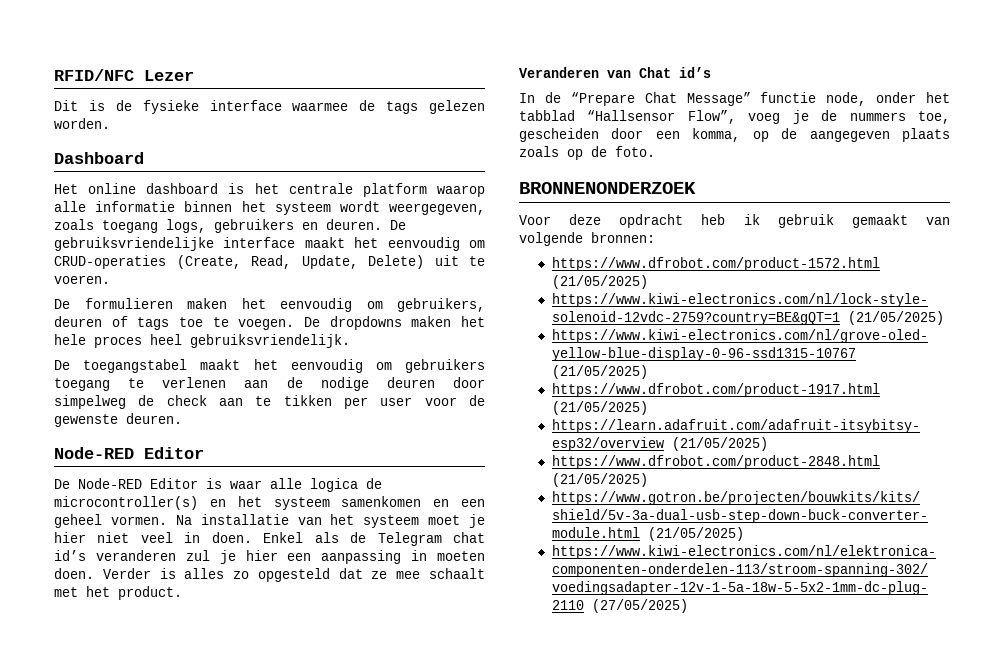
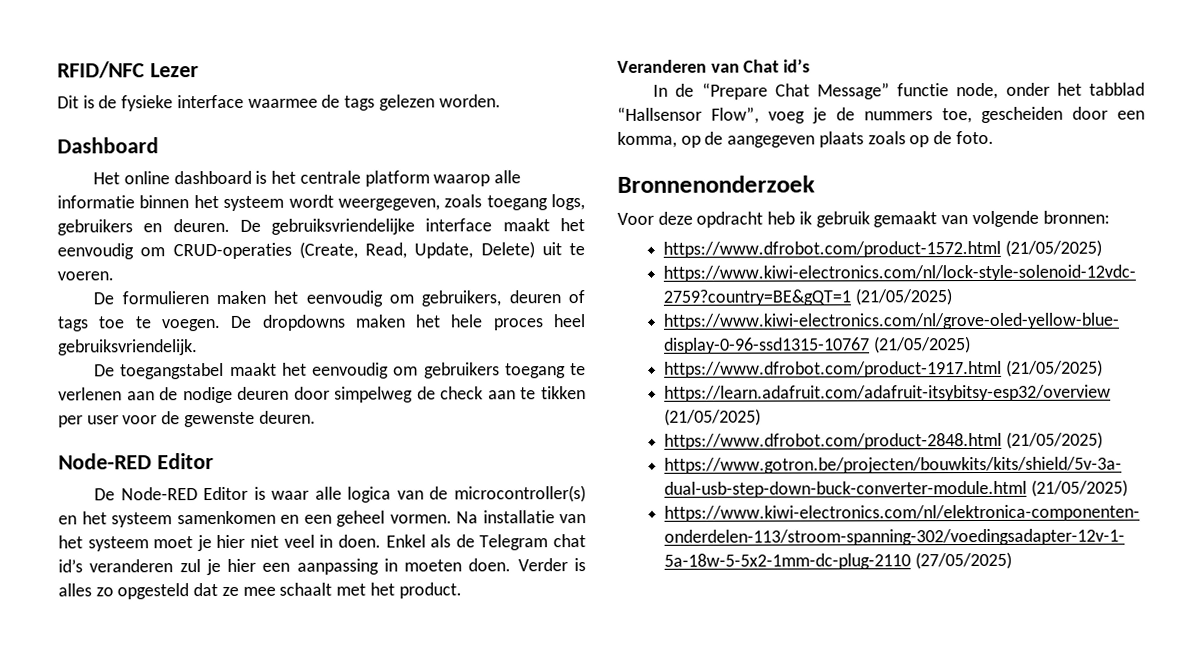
- De Node-RED Editor is waar alle logica de microcontroller(s) en het systeem samenkomen en een geheel vormen.
+ De Node-RED Editor is waar alle logica van de microcontroller(s) en het systeem samenkomen en een geheel vormen.
- BRONNENONDERZOEK
+ Bronnenonderzoek

